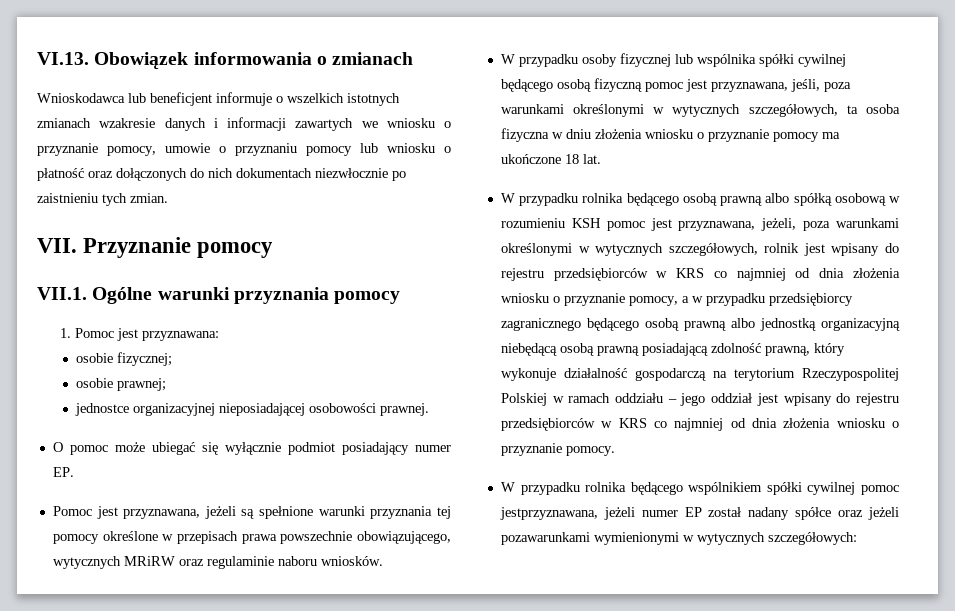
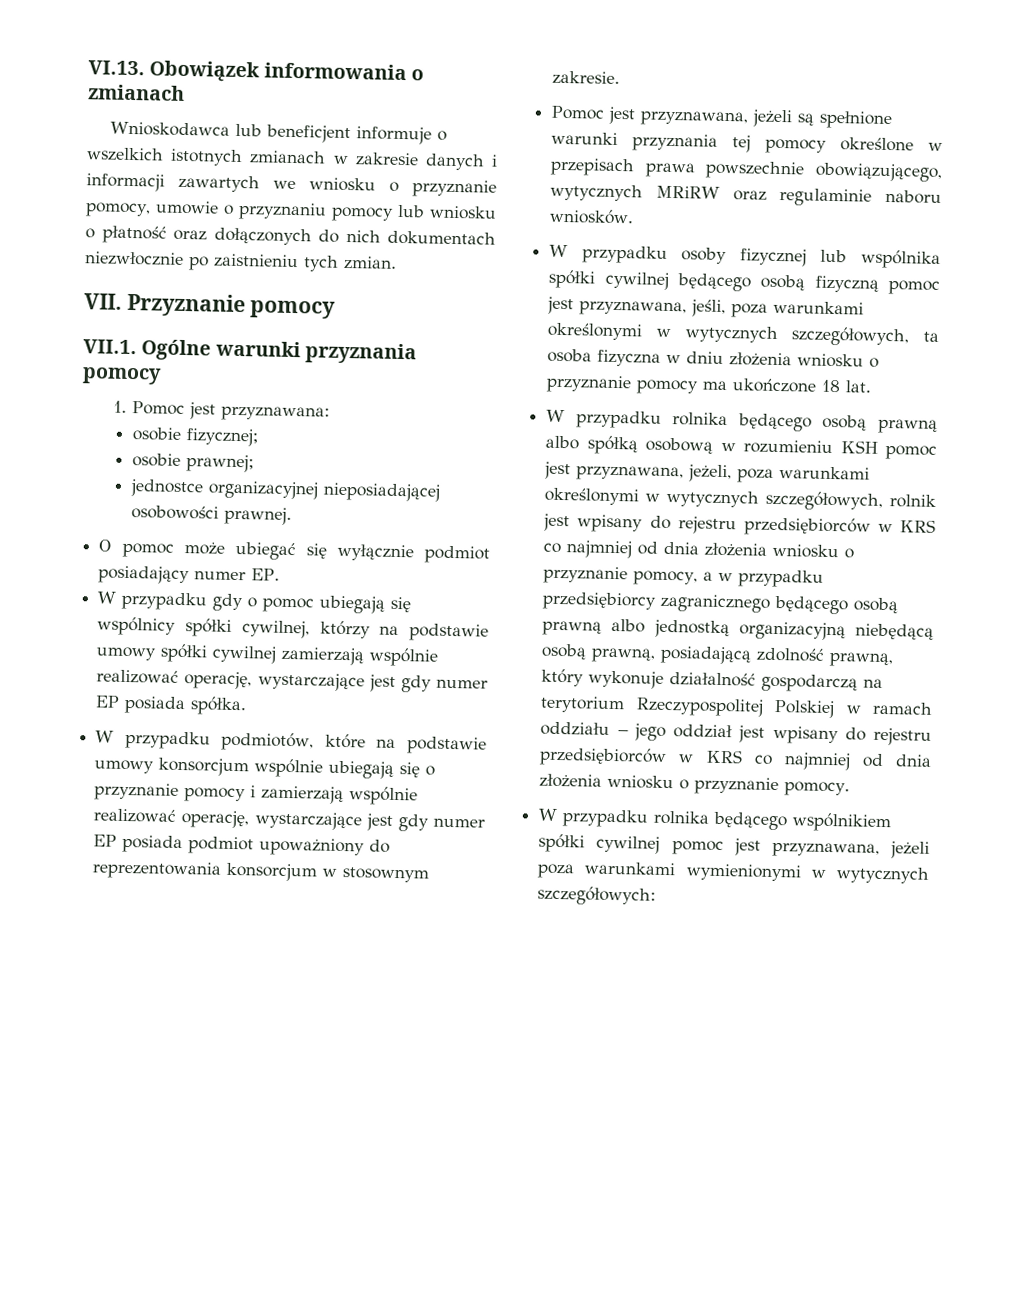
- Wnioskodawca lub beneficjent informuje o wszelkich istotnych zmianach wzakresie danych i informacji zawartych we wniosku o przyznanie pomocy, umowie o przyznaniu pomocy lub wniosku o płatność oraz dołączonych do nich dokumentach niezwłocznie po zaistnieniu tych zmian.
+ Wnioskodawca lub beneficjent informuje o wszelkich istotnych zmianach w zakresie danych i informacji zawartych we wniosku o przyznanie pomocy, umowie o przyznaniu pomocy lub wniosku o płatność oraz dołączonych do nich dokumentach niezwłocznie po zaistnieniu tych zmian.
+ W przypadku gdy o pomoc ubiegają się wspólnicy spółki cywilnej, którzy na podstawie umowy spółki cywilnej zamierzają wspólnie realizować operację, wystarczające jest gdy numer EP posiada spółka.
+ W przypadku podmiotów, które na podstawie umowy konsorcjum wspólnie ubiegają się o przyznanie pomocy i zamierzają wspólnie realizować operację, wystarczające jest gdy numer EP posiada podmiot upoważniony do reprezentowania konsorcjum w stosownym zakresie.
- W przypadku rolnika będącego osobą prawną albo spółką osobową w rozumieniu KSH pomoc jest przyznawana, jeżeli, poza warunkami określonymi w wytycznych szczegółowych, rolnik jest wpisany do rejestru przedsiębiorców w KRS co najmniej od dnia złożenia wniosku o przyznanie pomocy, a w przypadku przedsiębiorcy zagranicznego będącego osobą prawną albo jednostką organizacyjną niebędącą osobą prawną posiadającą zdolność prawną, który wykonuje działalność gospodarczą na terytorium Rzeczypospolitej Polskiej w ramach oddziału – jego oddział jest wpisany do rejestru przedsiębiorców w KRS co najmniej od dnia złożenia wniosku o przyznanie pomocy.
+ W przypadku rolnika będącego osobą prawną albo spółką osobową w rozumieniu KSH pomoc jest przyznawana, jeżeli, poza warunkami określonymi w wytycznych szczegółowych, rolnik jest wpisany do rejestru przedsiębiorców w KRS co najmniej od dnia złożenia wniosku o przyznanie pomocy, a w przypadku przedsiębiorcy zagranicznego będącego osobą prawną albo jednostką organizacyjną niebędącą osobą prawną, posiadającą zdolność prawną, który wykonuje działalność gospodarczą na terytorium Rzeczypospolitej Polskiej w ramach oddziału – jego oddział jest wpisany do rejestru przedsiębiorców w KRS co najmniej od dnia złożenia wniosku o przyznanie pomocy.
- W przypadku rolnika będącego wspólnikiem spółki cywilnej pomoc jestprzyznawana, jeżeli numer EP został nadany spółce oraz jeżeli pozawarunkami wymienionymi w wytycznych szczegółowych:
+ W przypadku rolnika będącego wspólnikiem spółki cywilnej pomoc jest przyznawana, jeżeli poza warunkami wymienionymi w wytycznych szczegółowych:

